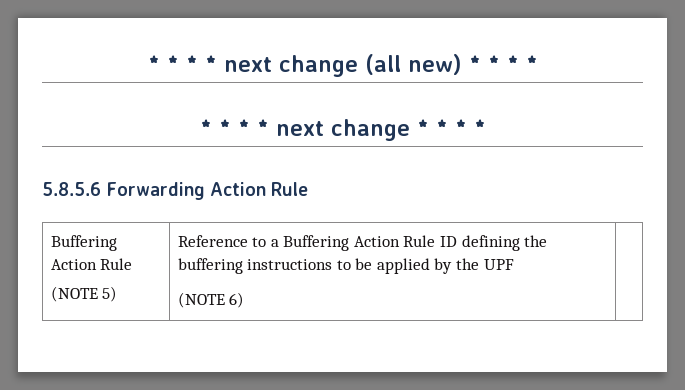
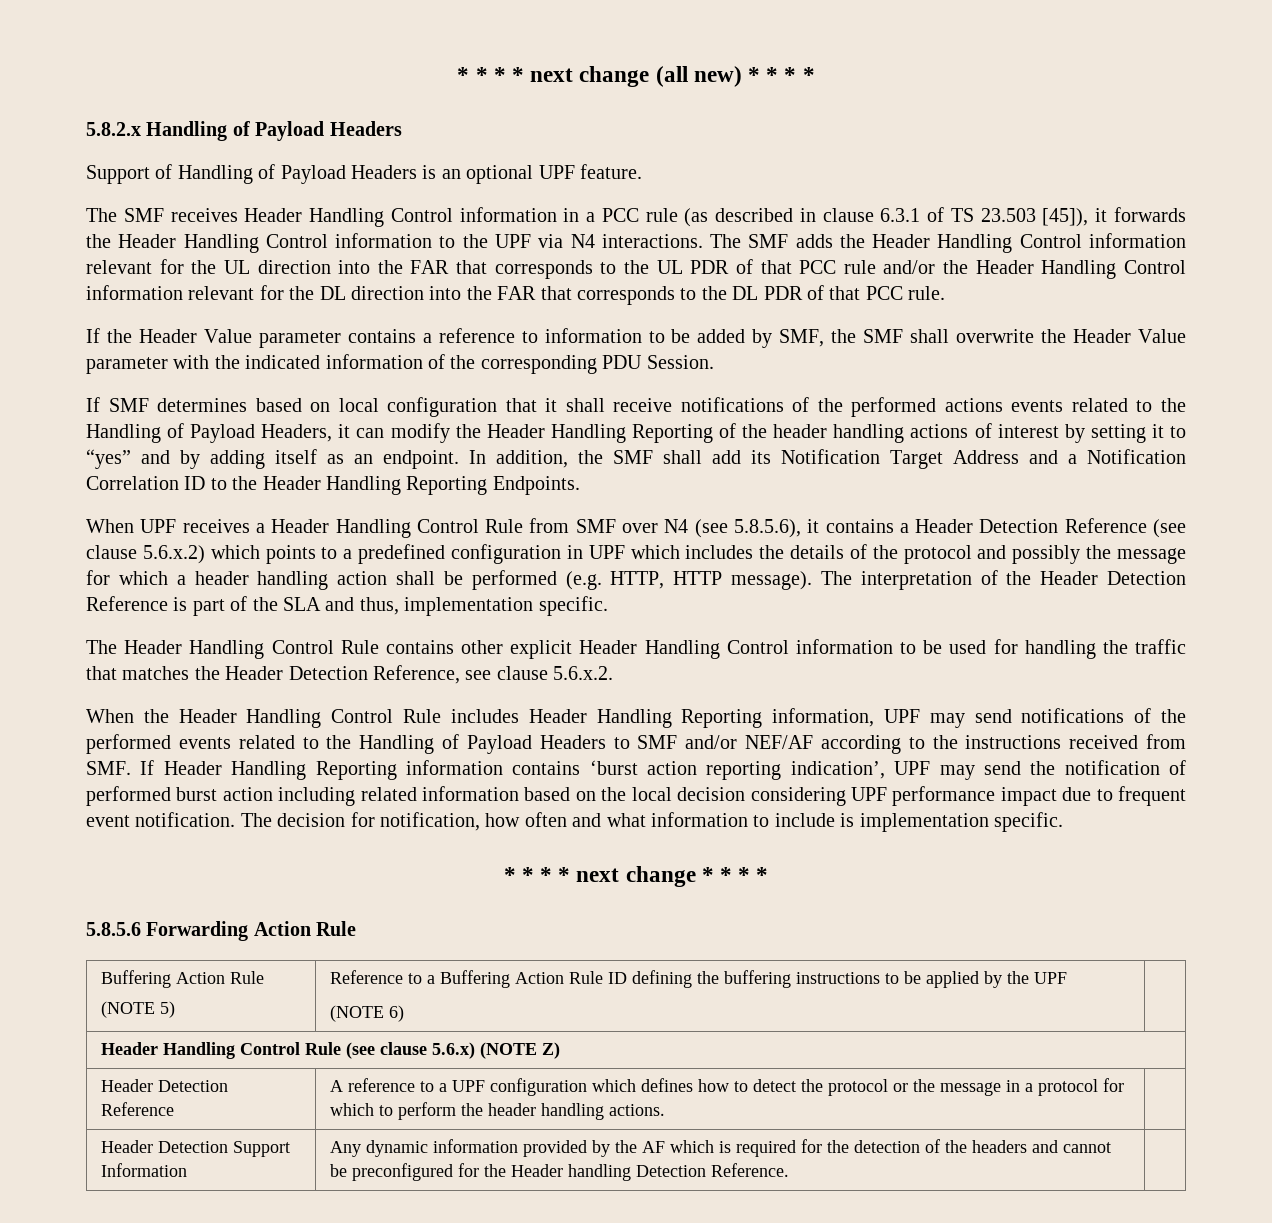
+ 5.8.2.x Handling of Payload Headers
+ Support of Handling of Payload Headers is an optional UPF feature.
+ The SMF receives Header Handling Control information in a PCC rule (as described in clause 6.3.1 of TS 23.503 [45]), it forwards the Header Handling Control information to the UPF via N4 interactions. The SMF adds the Header Handling Control information relevant for the UL direction into the FAR that corresponds to the UL PDR of that PCC rule and/or the Header Handling Control information relevant for the DL direction into the FAR that corresponds to the DL PDR of that PCC rule.
+ If the Header Value parameter contains a reference to information to be added by SMF, the SMF shall overwrite the Header Value parameter with the indicated information of the corresponding PDU Session.
+ If SMF determines based on local configuration that it shall receive notifications of the performed actions events related to the Handling of Payload Headers, it can modify the Header Handling Reporting of the header handling actions of interest by setting it to “yes” and by adding itself as an endpoint. In addition, the SMF shall add its Notification Target Address and a Notification Correlation ID to the Header Handling Reporting Endpoints.
+ When UPF receives a Header Handling Control Rule from SMF over N4 (see 5.8.5.6), it contains a Header Detection Reference (see clause 5.6.x.2) which points to a predefined configuration in UPF which includes the details of the protocol and possibly the message for which a header handling action shall be performed (e.g. HTTP, HTTP message). The interpretation of the Header Detection Reference is part of the SLA and thus, implementation specific.
+ The Header Handling Control Rule contains other explicit Header Handling Control information to be used for handling the traffic that matches the Header Detection Reference, see clause 5.6.x.2.
+ When the Header Handling Control Rule includes Header Handling Reporting information, UPF may send notifications of the performed events related to the Handling of Payload Headers to SMF and/or NEF/AF according to the instructions received from SMF. If Header Handling Reporting information contains ‘burst action reporting indication’, UPF may send the notification of performed burst action including related information based on the local decision considering UPF performance impact due to frequent event notification. The decision for notification, how often and what information to include is implementation specific.
+ Header Handling Control Rule (see clause 5.6.x) (NOTE Z)
+ Header Detection Reference | A reference to a UPF configuration which defines how to detect the protocol or the message in a protocol for which to perform the header handling actions. |
+ Header Detection Support Information | Any dynamic information provided by the AF which is required for the detection of the headers and cannot be preconfigured for the Header handling Detection Reference. |

